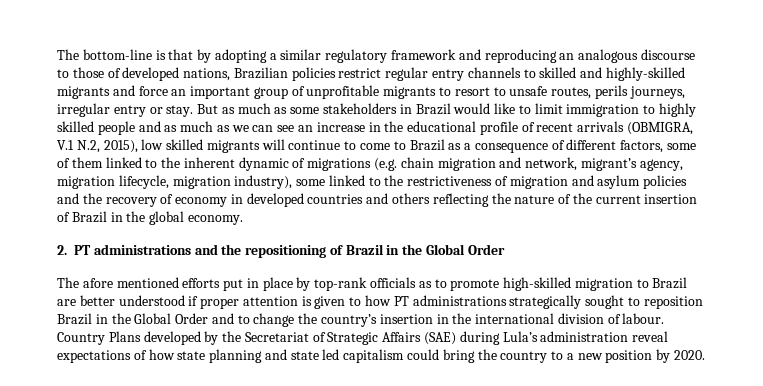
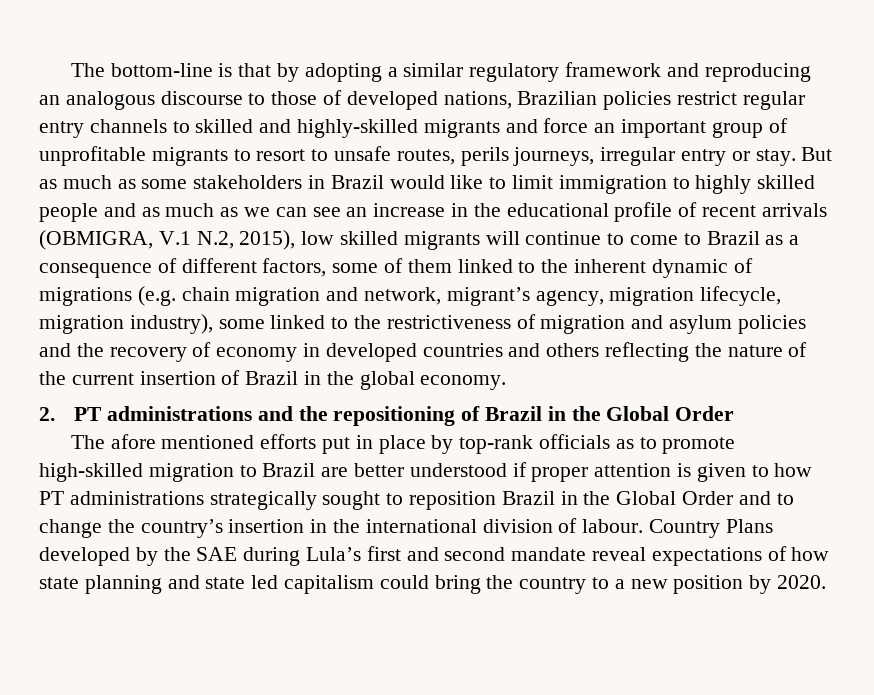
- Country Plans developed by the Secretariat of Strategic Affairs (SAE) during Lula’s administration reveal expectations of how state planning and state led capitalism could bring the country to a new position by 2020.
+ Country Plans developed by the SAE during Lula’s first and second mandate reveal expectations of how state planning and state led capitalism could bring the country to a new position by 2020.

